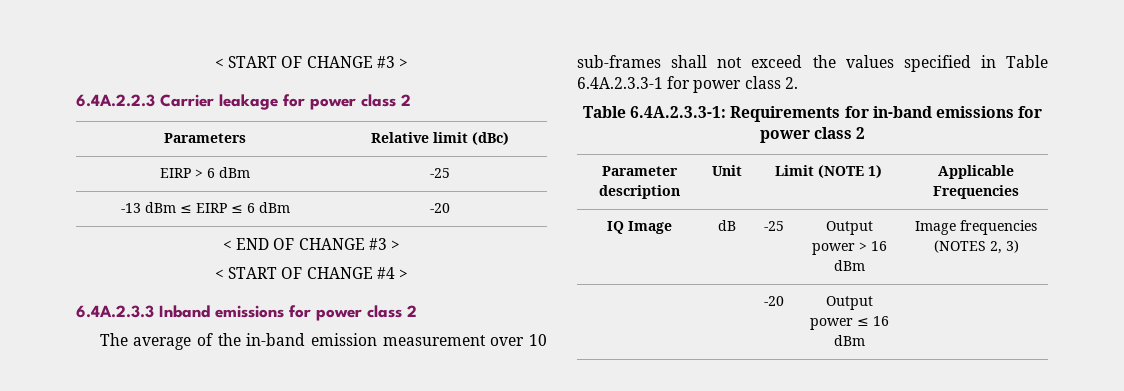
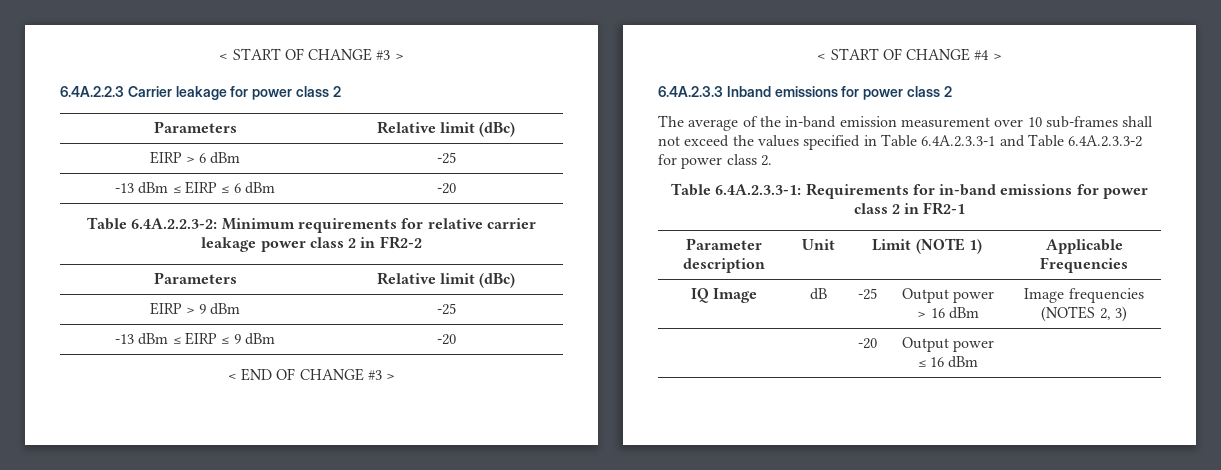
+ Table 6.4A.2.2.3-2: Minimum requirements for relative carrier leakage power class 2 in FR2-2
+ Parameters | Relative limit (dBc)
+ EIRP > 9 dBm | -25
+ -13 dBm ≤ EIRP ≤ 9 dBm | -20
- The average of the in-band emission measurement over 10 sub-frames shall not exceed the values specified in Table 6.4A.2.3.3-1 for power class 2.
+ The average of the in-band emission measurement over 10 sub-frames shall not exceed the values specified in Table 6.4A.2.3.3-1 and Table 6.4A.2.3.3-2 for power class 2.
- Table 6.4A.2.3.3-1: Requirements for in-band emissions for power class 2
+ Table 6.4A.2.3.3-1: Requirements for in-band emissions for power class 2 in FR2-1

